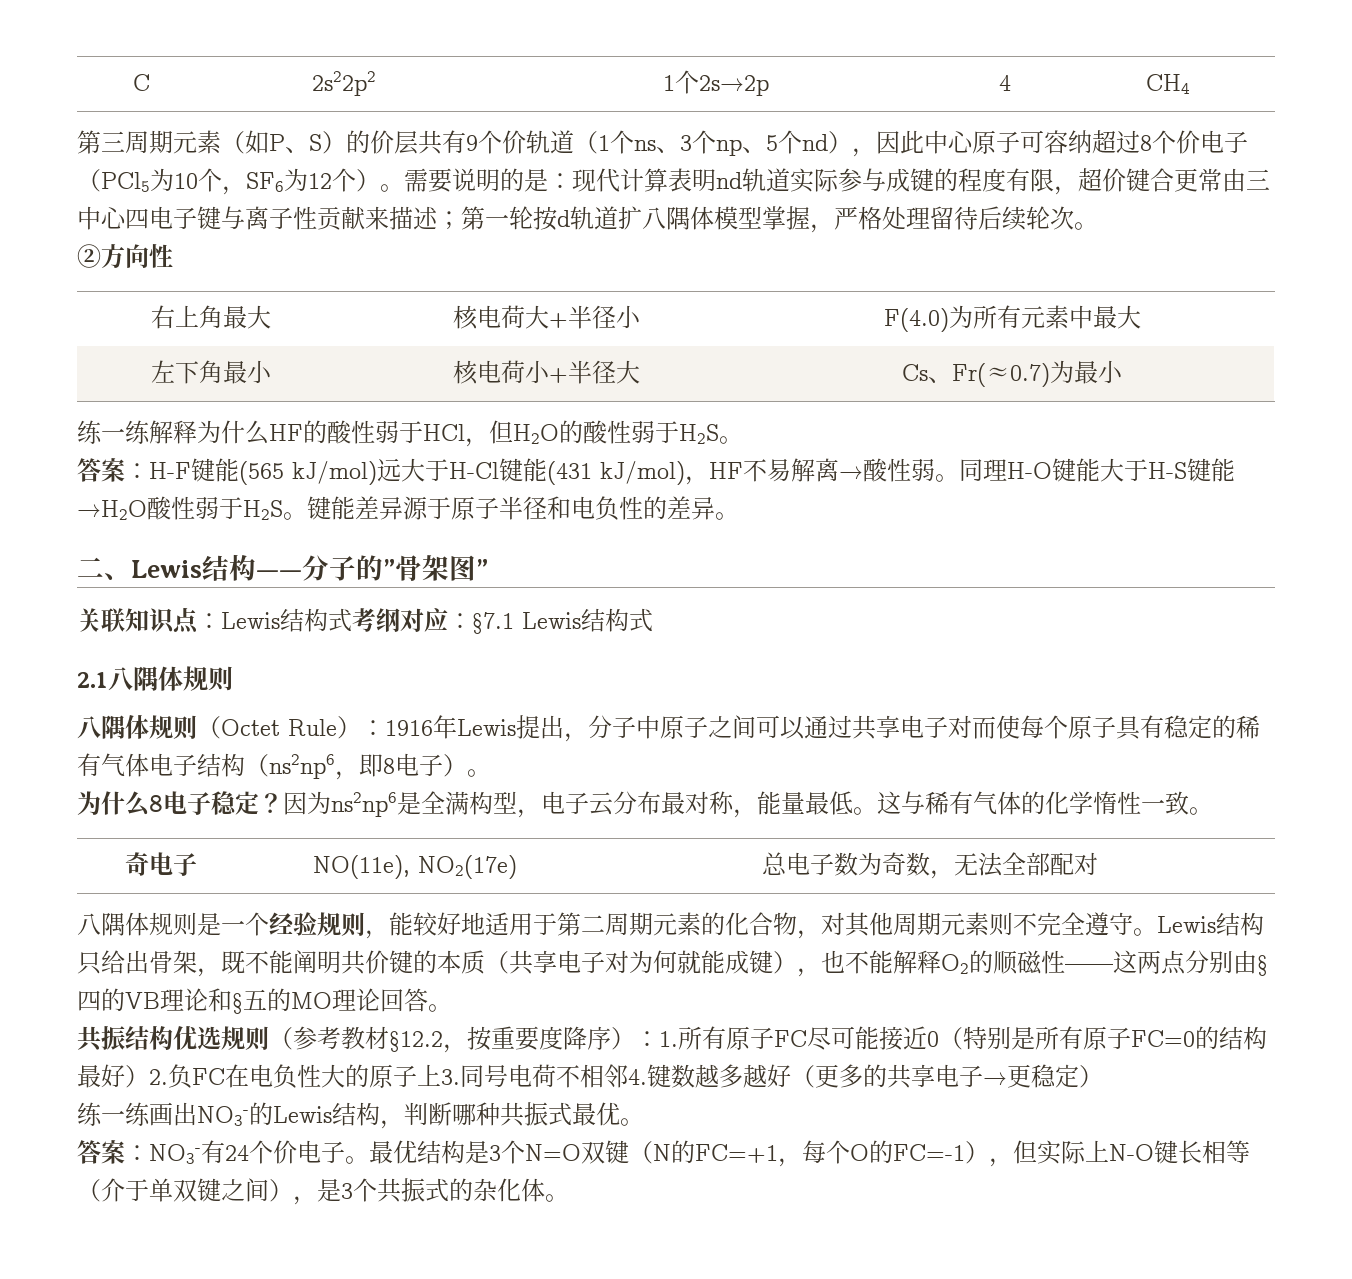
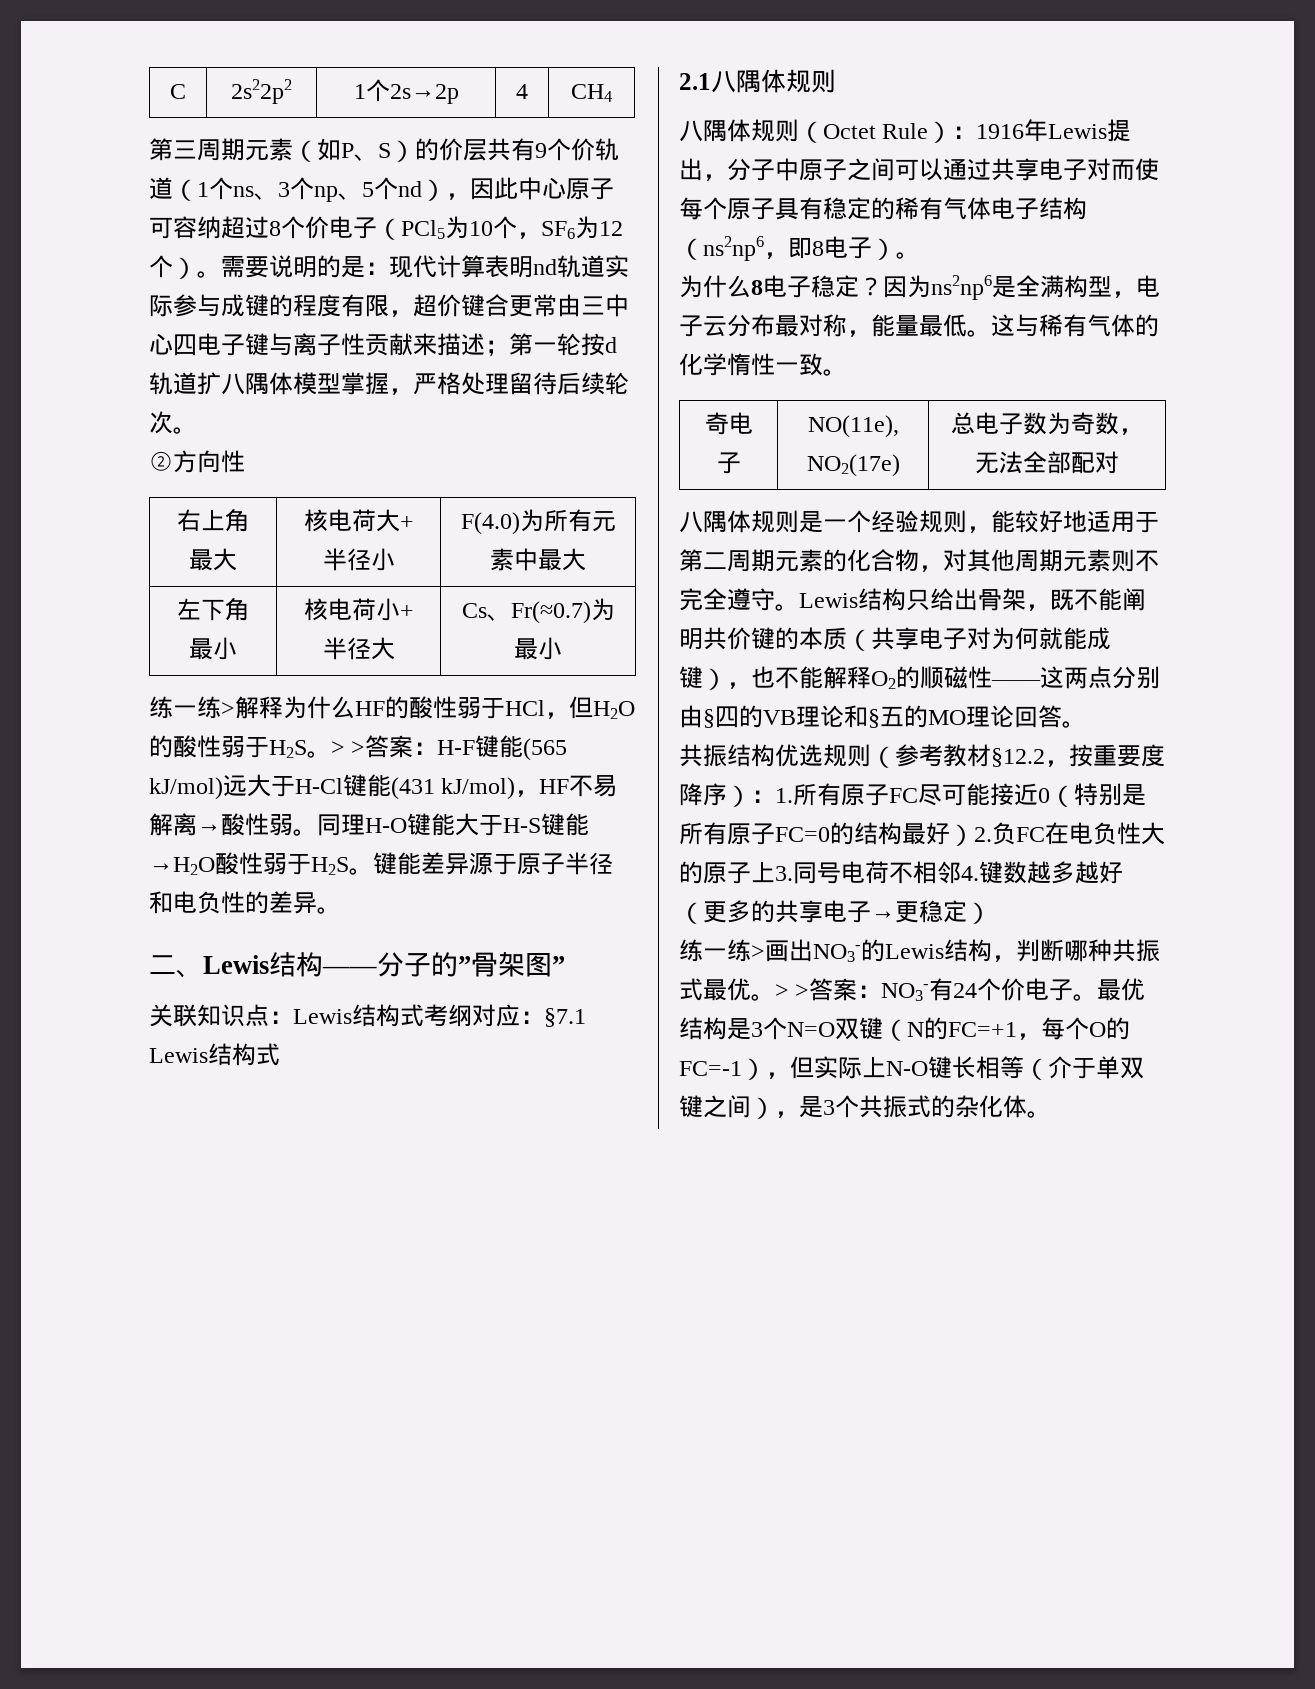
- 练一练解释为什么HF的酸性弱于HCl，但H2O的酸性弱于H2S。
- 答案：H-F键能(565 kJ/mol)远大于H-Cl键能(431 kJ/mol)，HF不易解离→酸性弱。
+ 练一练>解释为什么HF的酸性弱于HCl，但H2O的酸性弱于H2S。> >答案：H-F键能(565 kJ/mol)远大于H-Cl键能(431 kJ/mol)，HF不易解离→酸性弱。
- 练一练画出NO3-的Lewis结构，判断哪种共振式最优。
- 答案：NO3-有24个价电子。
+ 练一练>画出NO3-的Lewis结构，判断哪种共振式最优。> >答案：NO3-有24个价电子。

